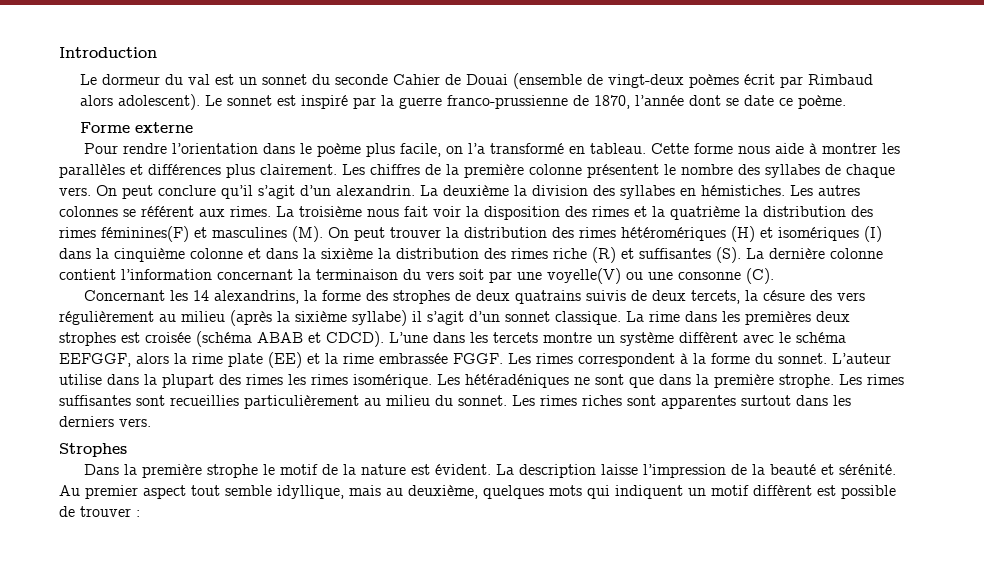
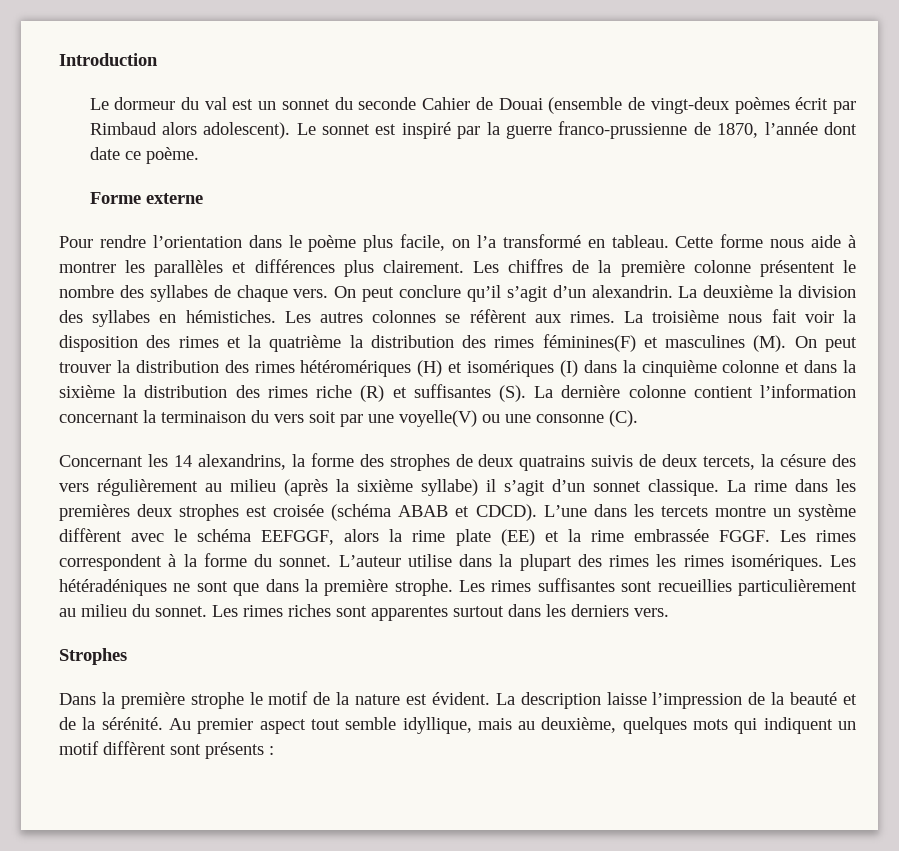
- Le sonnet est inspiré par la guerre franco-prussienne de 1870, l’année dont se date ce poème.
+ Le sonnet est inspiré par la guerre franco-prussienne de 1870, l’année dont date ce poème.
- Les autres colonnes se référent aux rimes.
+ Les autres colonnes se réfèrent aux rimes.
- L’auteur utilise dans la plupart des rimes les rimes isomérique.
+ L’auteur utilise dans la plupart des rimes les rimes isomériques.
- La description laisse l’impression de la beauté et sérénité.
+ La description laisse l’impression de la beauté et de la sérénité.
- Au premier aspect tout semble idyllique, mais au deuxième, quelques mots qui indiquent un motif diffèrent est possible de trouver :
+ Au premier aspect tout semble idyllique, mais au deuxième, quelques mots qui indiquent un motif diffèrent sont présents :

